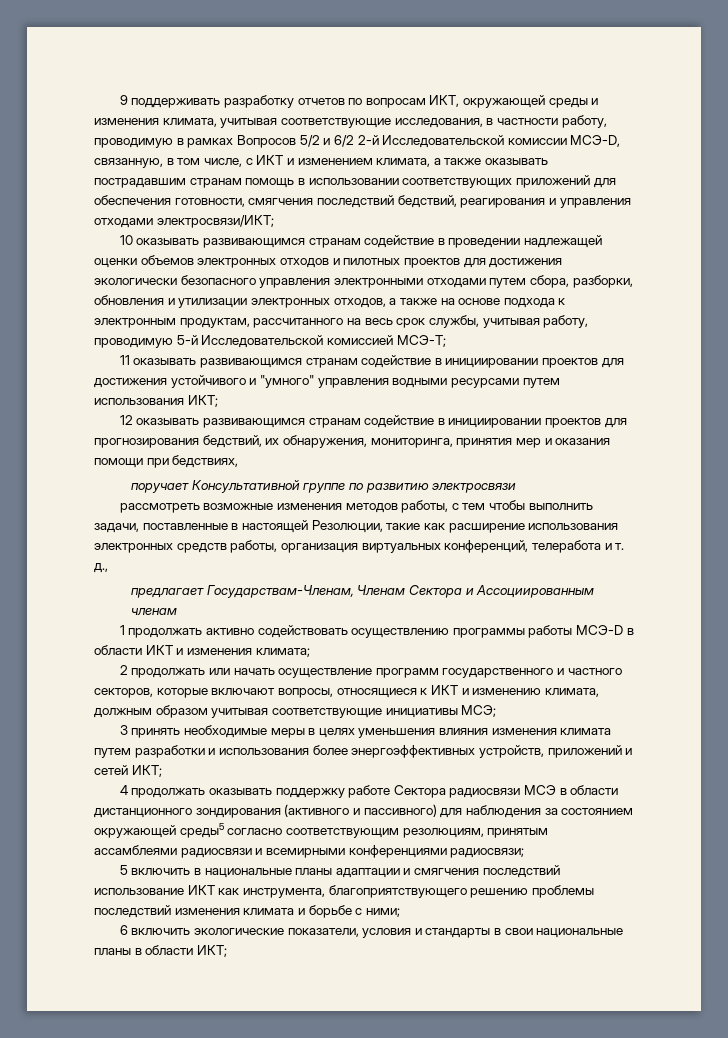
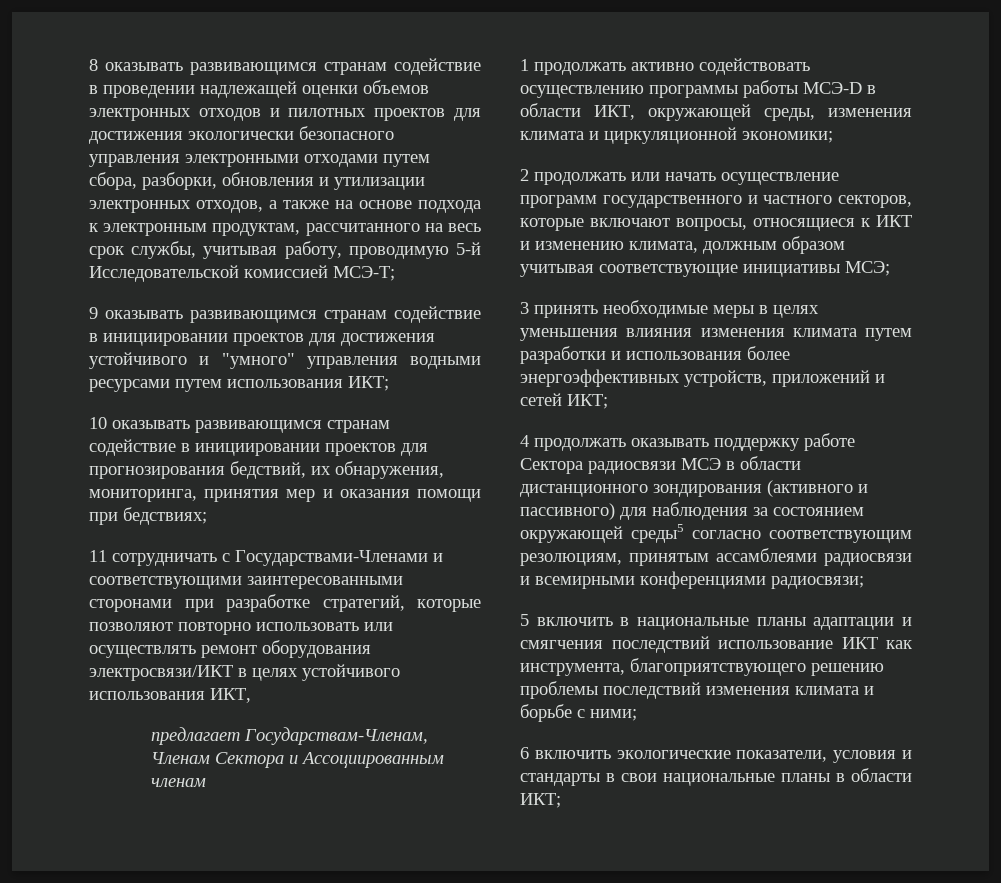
- 9 поддерживать разработку отчетов по вопросам ИКТ, окружающей среды и изменения климата, учитывая соответствующие исследования, в частности работу, проводимую в рамках Вопросов 5/2 и 6/2 2-й Исследовательской комиссии МСЭ-D, связанную, в том числе, с ИКТ и изменением климата, а также оказывать пострадавшим странам помощь в использовании соответствующих приложений для обеспечения готовности, смягчения последствий бедствий, реагирования и управления отходами электросвязи/ИКТ;
- 10 оказывать развивающимся странам содействие в проведении надлежащей оценки объемов электронных отходов и пилотных проектов для достижения экологически безопасного управления электронными отходами путем сбора, разборки, обновления и утилизации электронных отходов, а также на основе подхода к электронным продуктам, рассчитанного на весь срок службы, учитывая работу, проводимую 5-й Исследовательской комиссией МСЭ-Т;
+ 8 оказывать развивающимся странам содействие в проведении надлежащей оценки объемов электронных отходов и пилотных проектов для достижения экологически безопасного управления электронными отходами путем сбора, разборки, обновления и утилизации электронных отходов, а также на основе подхода к электронным продуктам, рассчитанного на весь срок службы, учитывая работу, проводимую 5-й Исследовательской комиссией МСЭ-Т;
- 11 оказывать развивающимся странам содействие в инициировании проектов для достижения устойчивого и "умного" управления водными ресурсами путем использования ИКТ;
+ 9 оказывать развивающимся странам содействие в инициировании проектов для достижения устойчивого и "умного" управления водными ресурсами путем использования ИКТ;
- 12 оказывать развивающимся странам содействие в инициировании проектов для прогнозирования бедствий, их обнаружения, мониторинга, принятия мер и оказания помощи при бедствиях,
- поручает Консультативной группе по развитию электросвязи
- рассмотреть возможные изменения методов работы, с тем чтобы выполнить задачи, поставленные в настоящей Резолюции, такие как расширение использования электронных средств работы, организация виртуальных конференций, телеработа и т. д.,
+ 10 оказывать развивающимся странам содействие в инициировании проектов для прогнозирования бедствий, их обнаружения, мониторинга, принятия мер и оказания помощи при бедствиях;
+ 11 сотрудничать с Государствами-Членами и соответствующими заинтересованными сторонами при разработке стратегий, которые позволяют повторно использовать или осуществлять ремонт оборудования электросвязи/ИКТ в целях устойчивого использования ИКТ,
- 1 продолжать активно содействовать осуществлению программы работы МСЭ-D в области ИКТ и изменения климата;
+ 1 продолжать активно содействовать осуществлению программы работы МСЭ-D в области ИКТ, окружающей среды, изменения климата и циркуляционной экономики;

